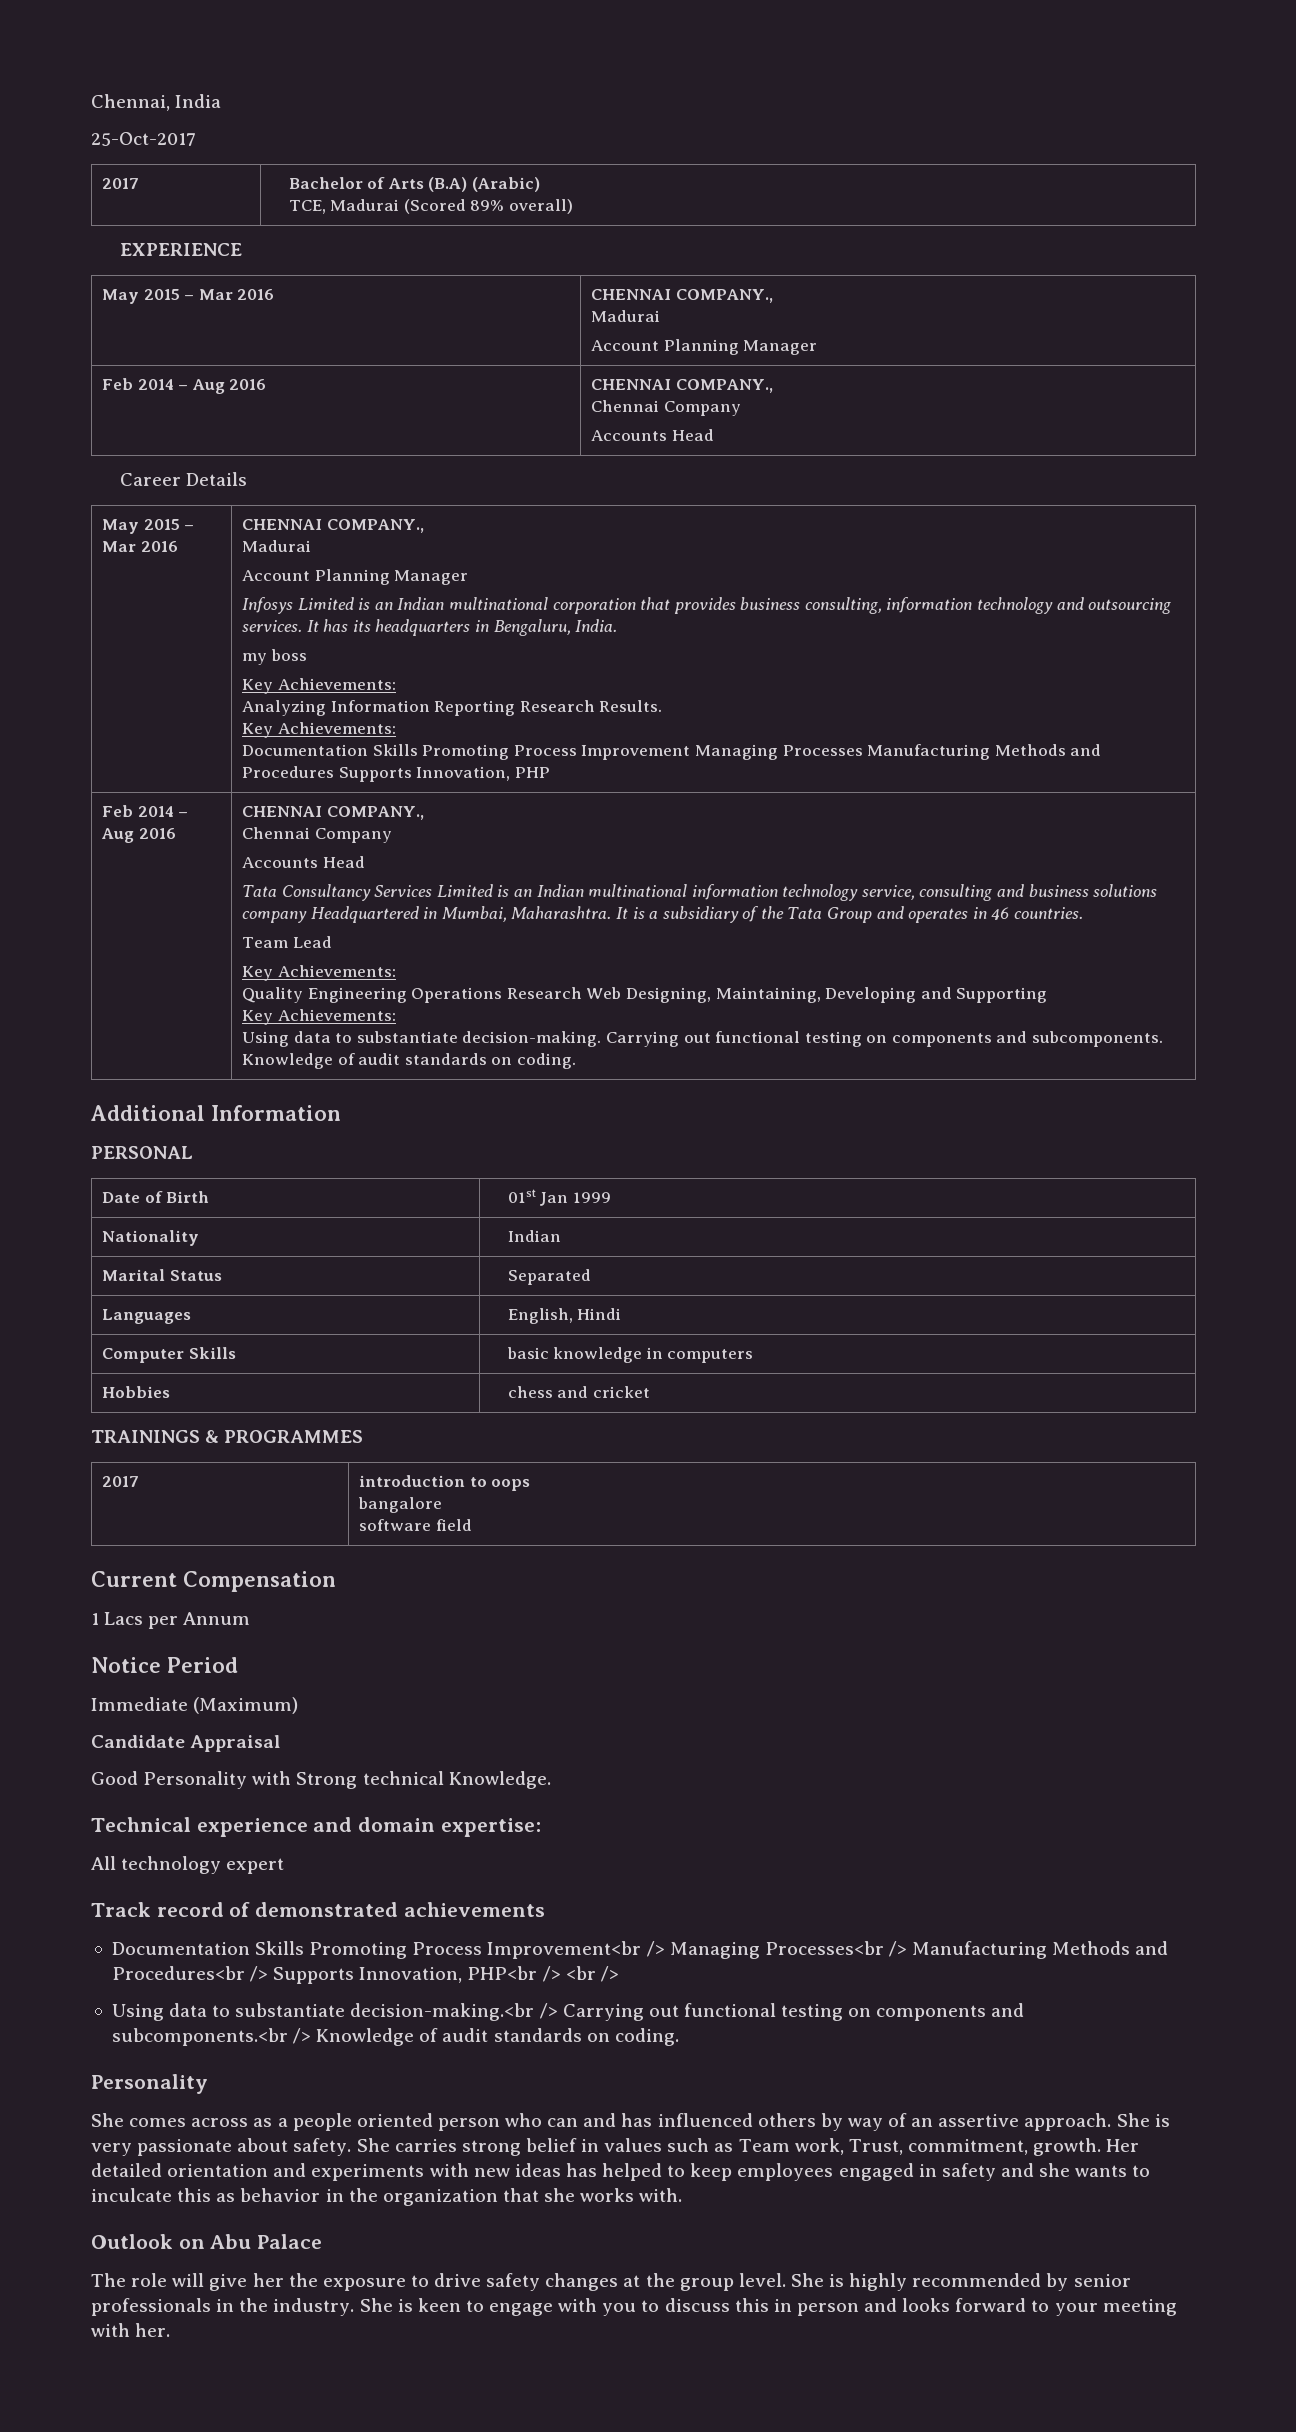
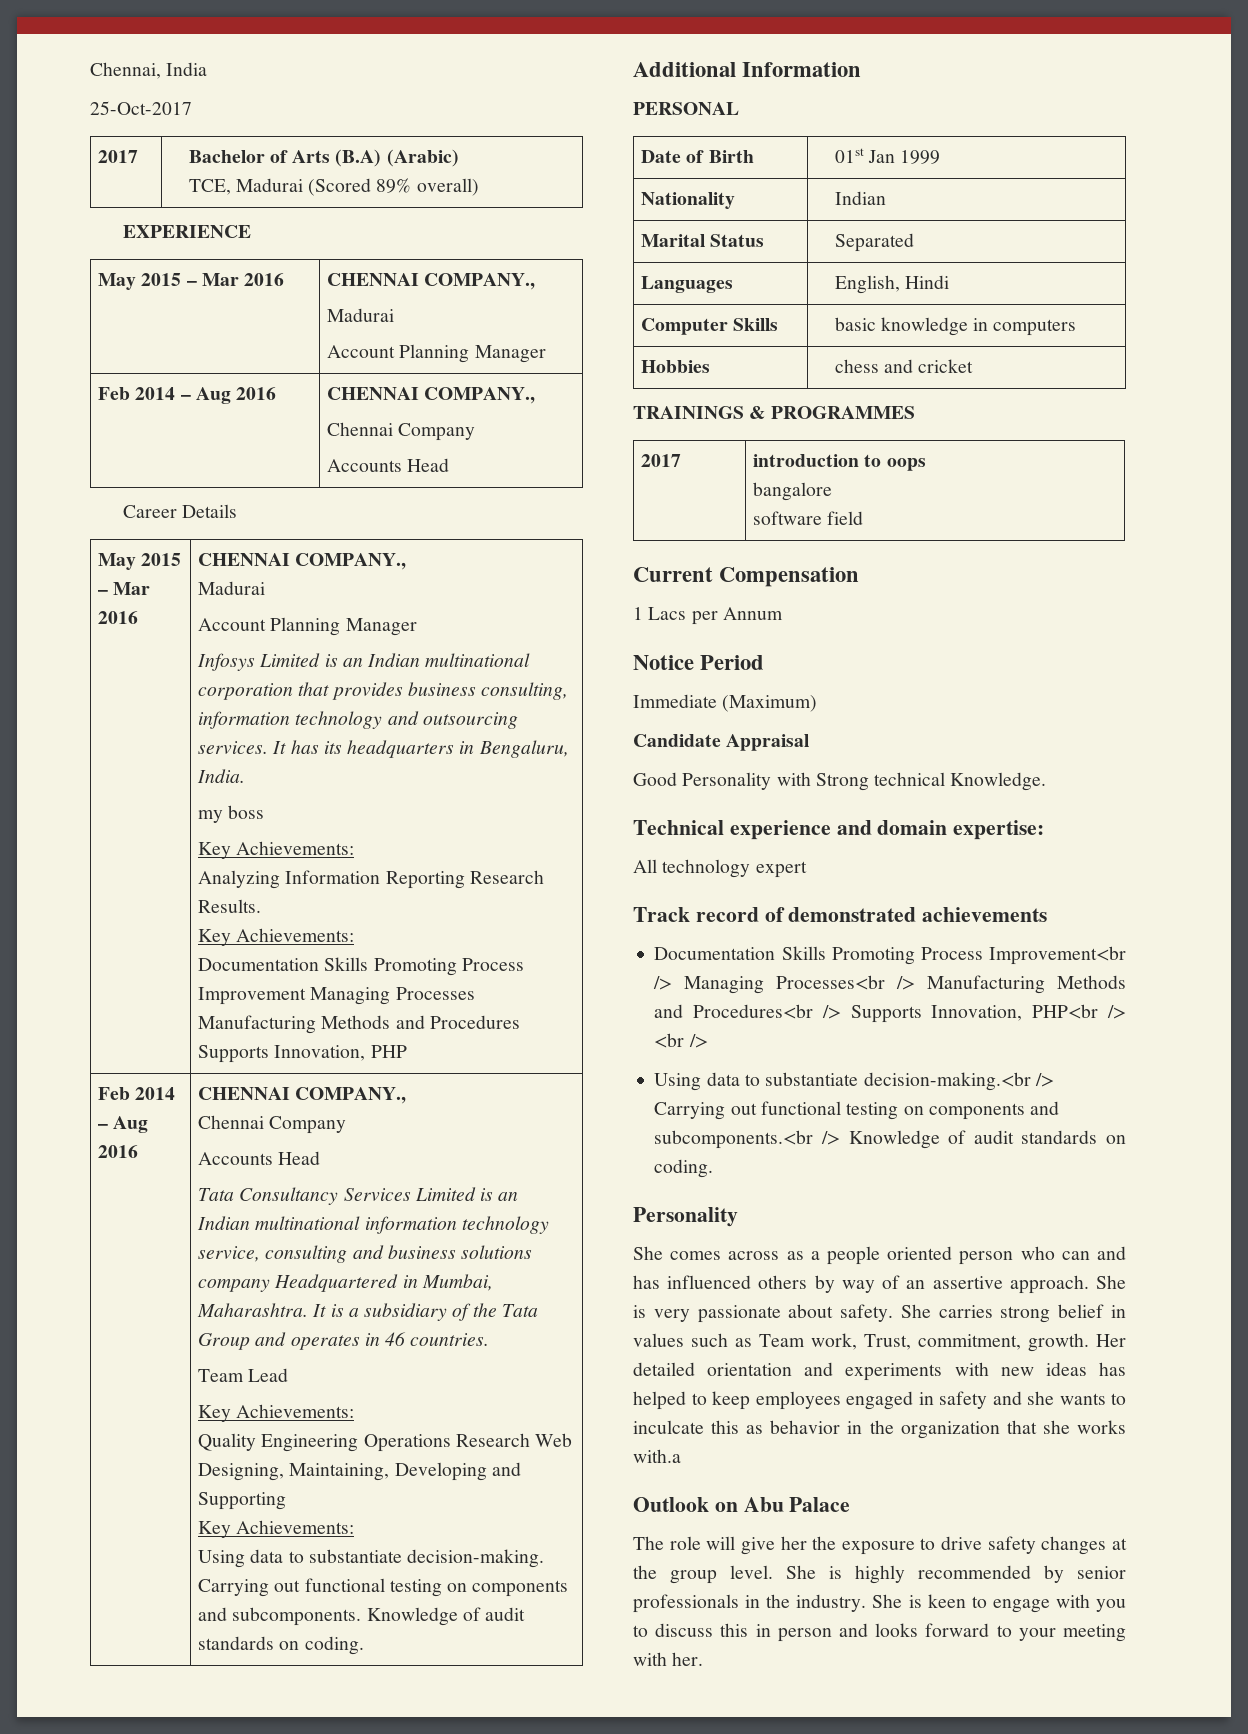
- Her detailed orientation and experiments with new ideas has helped to keep employees engaged in safety and she wants to inculcate this as behavior in the organization that she works with.
+ Her detailed orientation and experiments with new ideas has helped to keep employees engaged in safety and she wants to inculcate this as behavior in the organization that she works with.a

